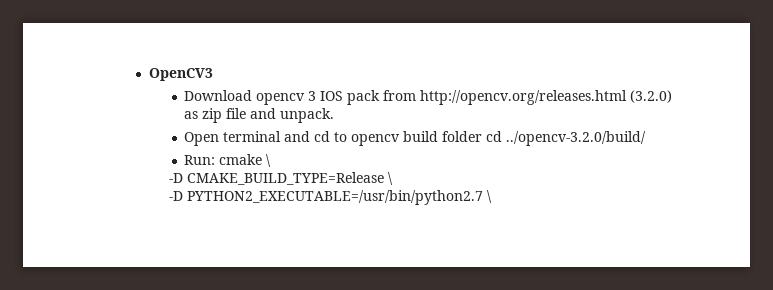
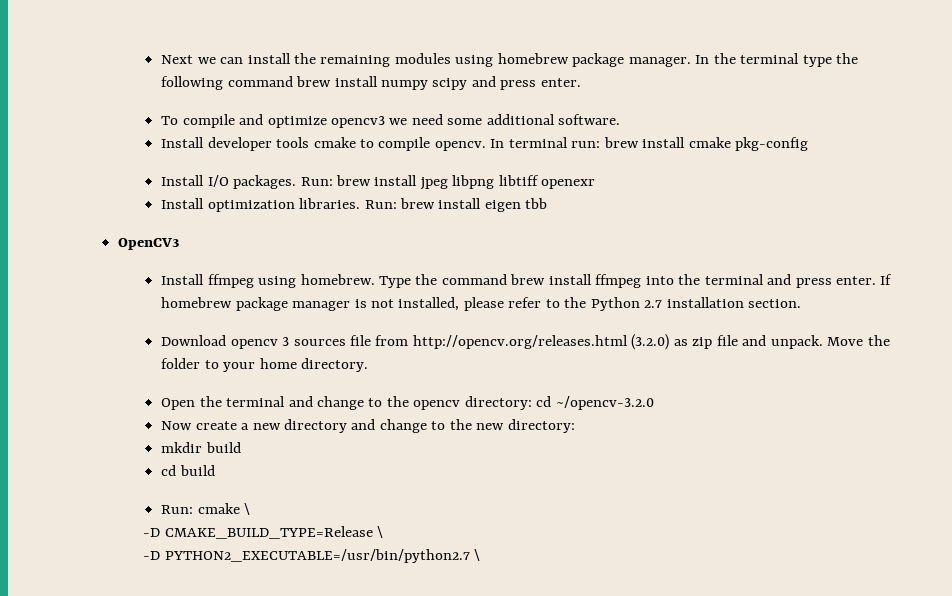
+ Next we can install the remaining modules using homebrew package manager. In the terminal type the following command brew install numpy scipy and press enter.
+ To compile and optimize opencv3 we need some additional software.
+ Install developer tools cmake to compile opencv. In terminal run: brew install cmake pkg-config
+ Install I/O packages. Run: brew install jpeg libpng libtiff openexr
+ Install optimization libraries. Run: brew install eigen tbb
  OpenCV3
+ Install ffmpeg using homebrew. Type the command brew install ffmpeg into the terminal and press enter. If homebrew package manager is not installed, please refer to the Python 2.7 installation section.
- Download opencv 3 IOS pack from http://opencv.org/releases.html (3.2.0) as zip file and unpack.
+ Download opencv 3 sources file from http://opencv.org/releases.html (3.2.0) as zip file and unpack. Move the folder to your home directory.
- Open terminal and cd to opencv build folder cd ../opencv-3.2.0/build/
+ Open the terminal and change to the opencv directory: cd ~/opencv-3.2.0
+ Now create a new directory and change to the new directory:
+ mkdir build
+ cd build

